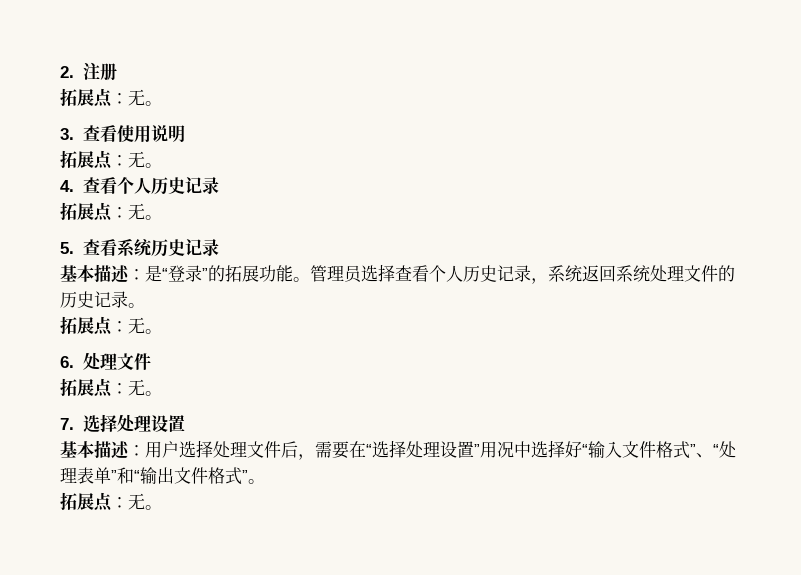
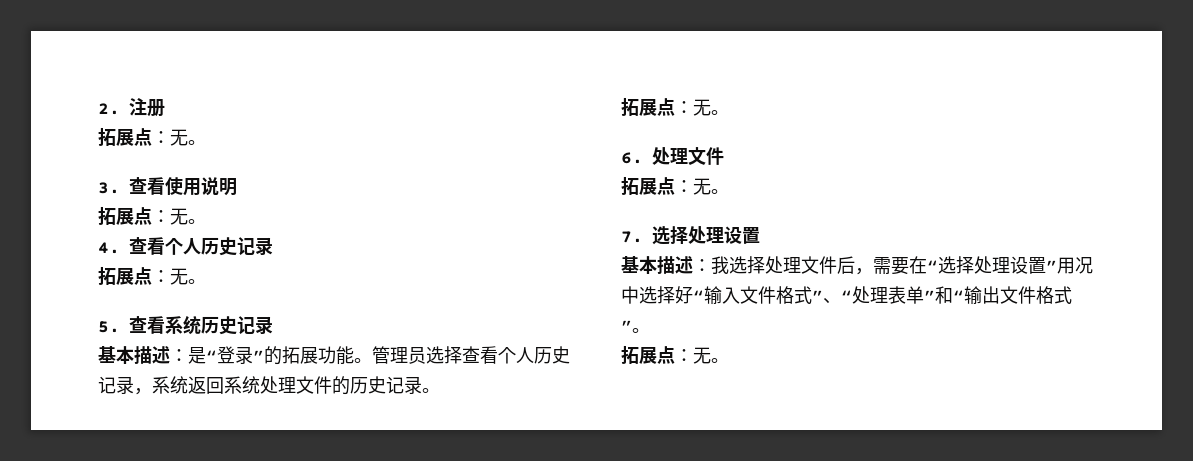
- 基本描述：用户选择处理文件后，需要在“选择处理设置”用况中选择好“输入文件格式”、“处理表单”和“输出文件格式”。
+ 基本描述：我选择处理文件后，需要在“选择处理设置”用况中选择好“输入文件格式”、“处理表单”和“输出文件格式”。

